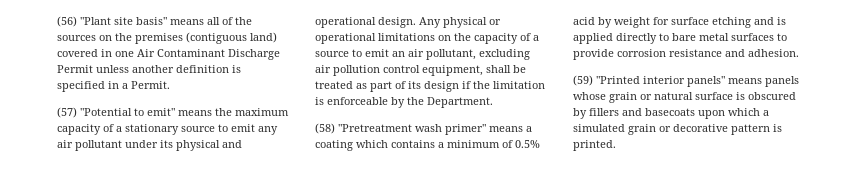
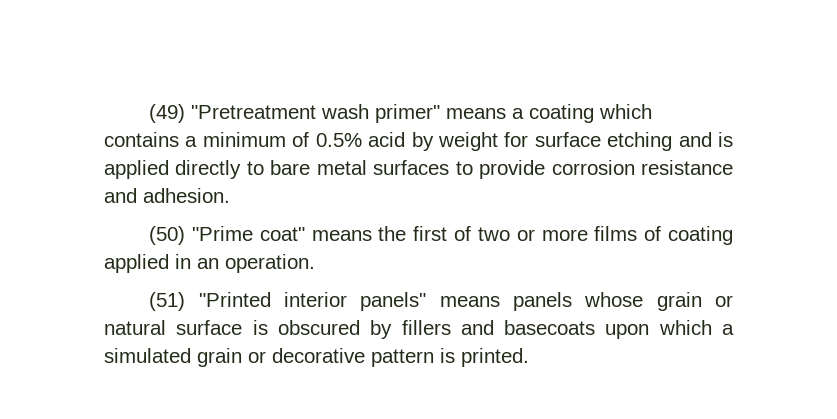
- (56) "Plant site basis" means all of the sources on the premises (contiguous land) covered in one Air Contaminant Discharge Permit unless another definition is specified in a Permit.
- (57) "Potential to emit" means the maximum capacity of a stationary source to emit any air pollutant under its physical and operational design. Any physical or operational limitations on the capacity of a source to emit an air pollutant, excluding air pollution control equipment, shall be treated as part of its design if the limitation is enforceable by the Department.
- (58) "Pretreatment wash primer" means a coating which contains a minimum of 0.5% acid by weight for surface etching and is applied directly to bare metal surfaces to provide corrosion resistance and adhesion.
+ (49) "Pretreatment wash primer" means a coating which contains a minimum of 0.5% acid by weight for surface etching and is applied directly to bare metal surfaces to provide corrosion resistance and adhesion.
- (59) "Printed interior panels" means panels whose grain or natural surface is obscured by fillers and basecoats upon which a simulated grain or decorative pattern is printed.
+ (50) "Prime coat" means the first of two or more films of coating applied in an operation.
+ (51) "Printed interior panels" means panels whose grain or natural surface is obscured by fillers and basecoats upon which a simulated grain or decorative pattern is printed.

